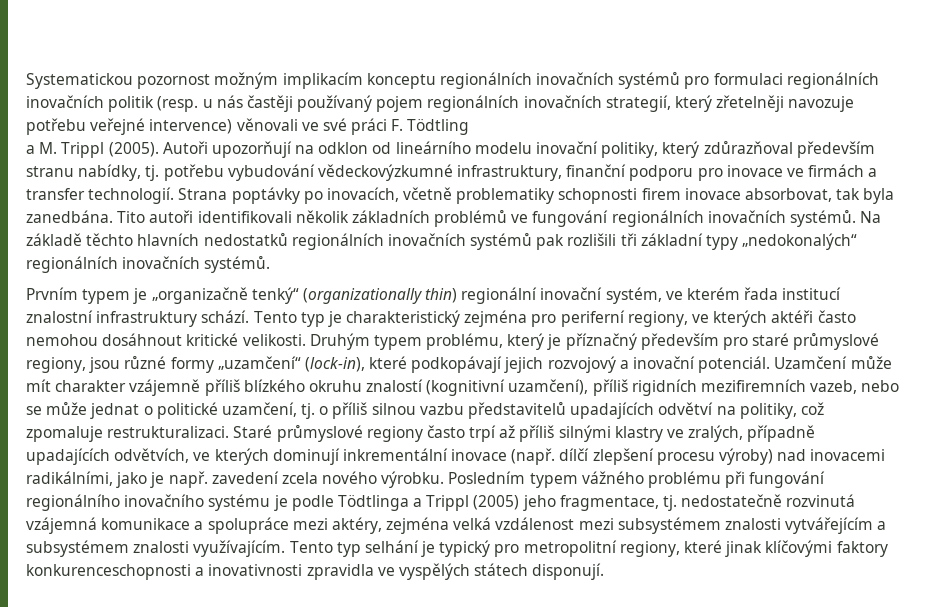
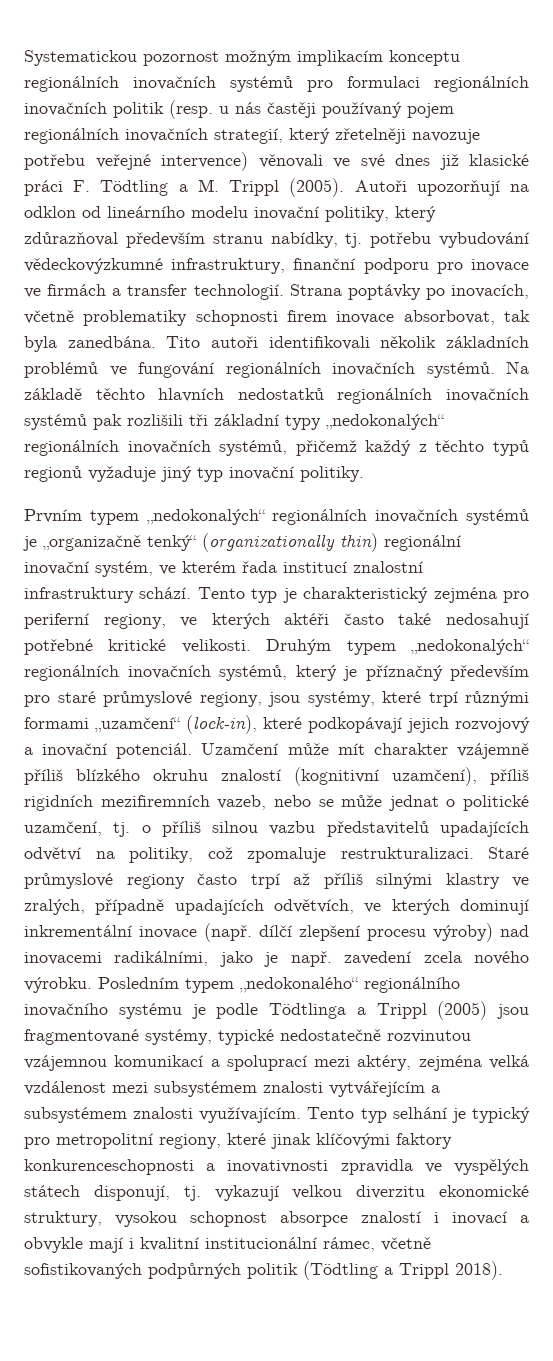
- Systematickou pozornost možným implikacím konceptu regionálních inovačních systémů pro formulaci regionálních inovačních politik (resp. u nás častěji používaný pojem regionálních inovačních strategií, který zřetelněji navozuje potřebu veřejné intervence) věnovali ve své práci F. Tödtling
- a M. Trippl (2005).
+ Systematickou pozornost možným implikacím konceptu regionálních inovačních systémů pro formulaci regionálních inovačních politik (resp. u nás častěji používaný pojem regionálních inovačních strategií, který zřetelněji navozuje potřebu veřejné intervence) věnovali ve své dnes již klasické práci F. Tödtling a M. Trippl (2005).
- Na základě těchto hlavních nedostatků regionálních inovačních systémů pak rozlišili tři základní typy „nedokonalých“ regionálních inovačních systémů.
- Prvním typem je „organizačně tenký“ (organizationally thin) regionální inovační systém, ve kterém řada institucí znalostní infrastruktury schází.
+ Na základě těchto hlavních nedostatků regionálních inovačních systémů pak rozlišili tři základní typy „nedokonalých“ regionálních inovačních systémů, přičemž každý z těchto typů regionů vyžaduje jiný typ inovační politiky.
+ Prvním typem „nedokonalých“ regionálních inovačních systémů je „organizačně tenký“ (organizationally thin) regionální inovační systém, ve kterém řada institucí znalostní infrastruktury schází.
- Tento typ je charakteristický zejména pro periferní regiony, ve kterých aktéři často nemohou dosáhnout kritické velikosti.
+ Tento typ je charakteristický zejména pro periferní regiony, ve kterých aktéři často také nedosahují potřebné kritické velikosti.
- Druhým typem problému, který je příznačný především pro staré průmyslové regiony, jsou různé formy „uzamčení“ (lock-in), které podkopávají jejich rozvojový a inovační potenciál.
+ Druhým typem „nedokonalých“ regionálních inovačních systémů, který je příznačný především pro staré průmyslové regiony, jsou systémy, které trpí různými formami „uzamčení“ (lock-in), které podkopávají jejich rozvojový a inovační potenciál.
- Posledním typem vážného problému při fungování regionálního inovačního systému je podle Tödtlinga a Trippl (2005) jeho fragmentace, tj. nedostatečně rozvinutá vzájemná komunikace a spolupráce mezi aktéry, zejména velká vzdálenost mezi subsystémem znalosti vytvářejícím a subsystémem znalosti využívajícím.
+ Posledním typem „nedokonalého“ regionálního inovačního systému je podle Tödtlinga a Trippl (2005) jsou fragmentované systémy, typické nedostatečně rozvinutou vzájemnou komunikací a spoluprací mezi aktéry, zejména velká vzdálenost mezi subsystémem znalosti vytvářejícím a subsystémem znalosti využívajícím.
- Tento typ selhání je typický pro metropolitní regiony, které jinak klíčovými faktory konkurenceschopnosti a inovativnosti zpravidla ve vyspělých státech disponují.
+ Tento typ selhání je typický pro metropolitní regiony, které jinak klíčovými faktory konkurenceschopnosti a inovativnosti zpravidla ve vyspělých státech disponují, tj. vykazují velkou diverzitu ekonomické struktury, vysokou schopnost absorpce znalostí i inovací a obvykle mají i kvalitní institucionální rámec, včetně sofistikovaných podpůrných politik (Tödtling a Trippl 2018).

